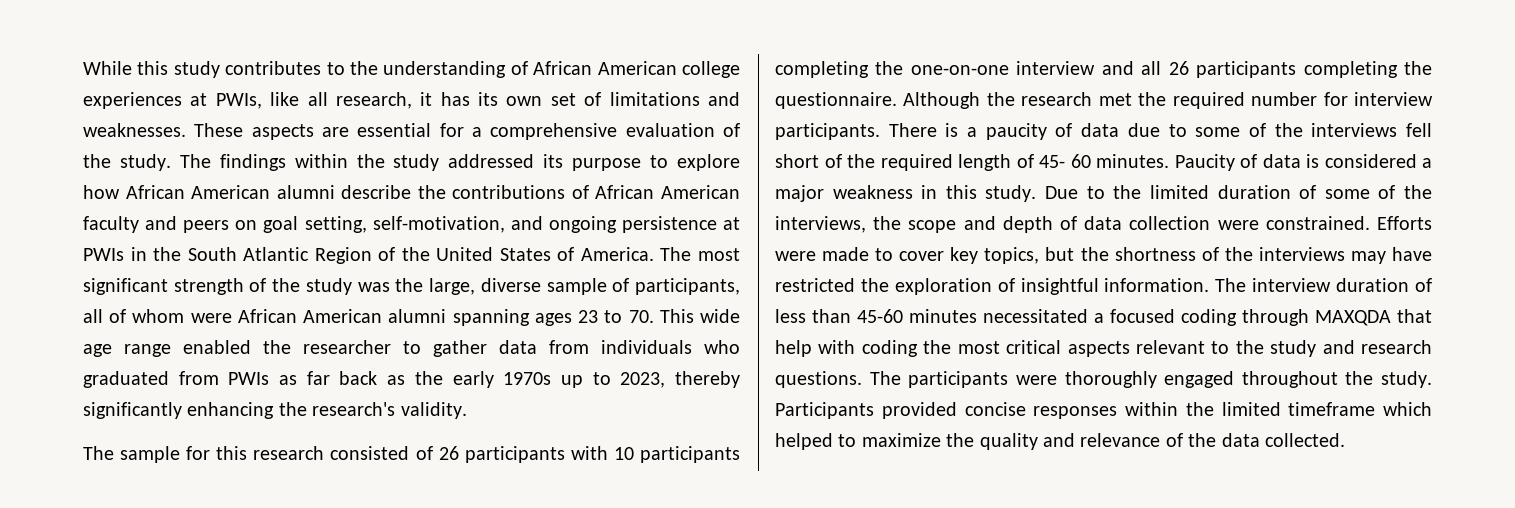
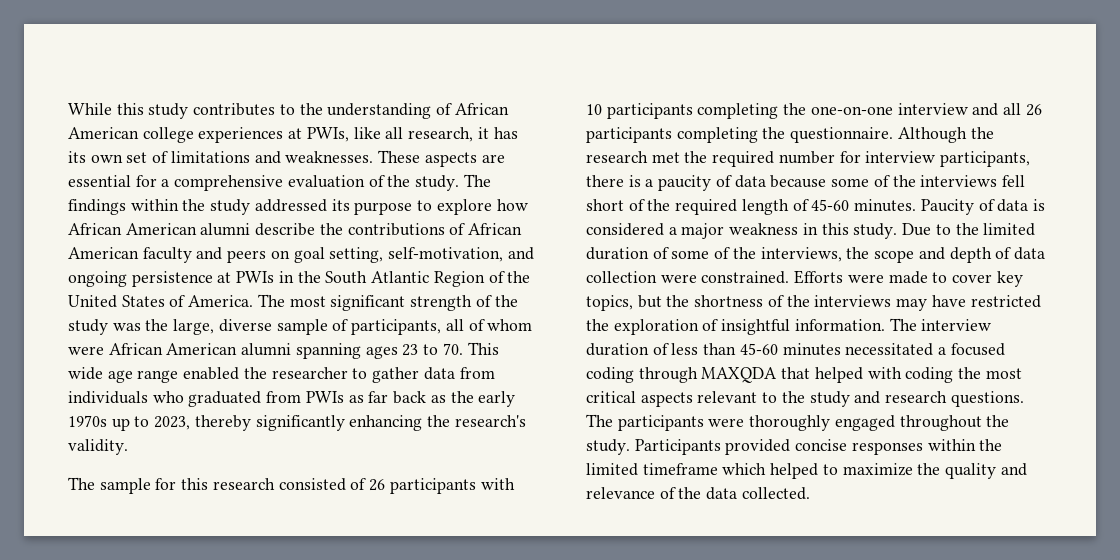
- Although the research met the required number for interview participants. There is a paucity of data due to some of the interviews fell short of the required length of 45- 60 minutes.
+ Although the research met the required number for interview participants, there is a paucity of data because some of the interviews fell short of the required length of 45-60 minutes.
- The interview duration of less than 45-60 minutes necessitated a focused coding through MAXQDA that help with coding the most critical aspects relevant to the study and research questions.
+ The interview duration of less than 45-60 minutes necessitated a focused coding through MAXQDA that helped with coding the most critical aspects relevant to the study and research questions.

